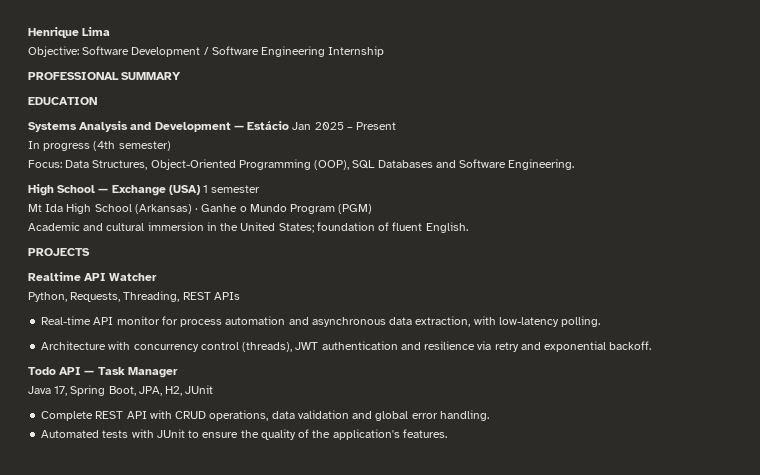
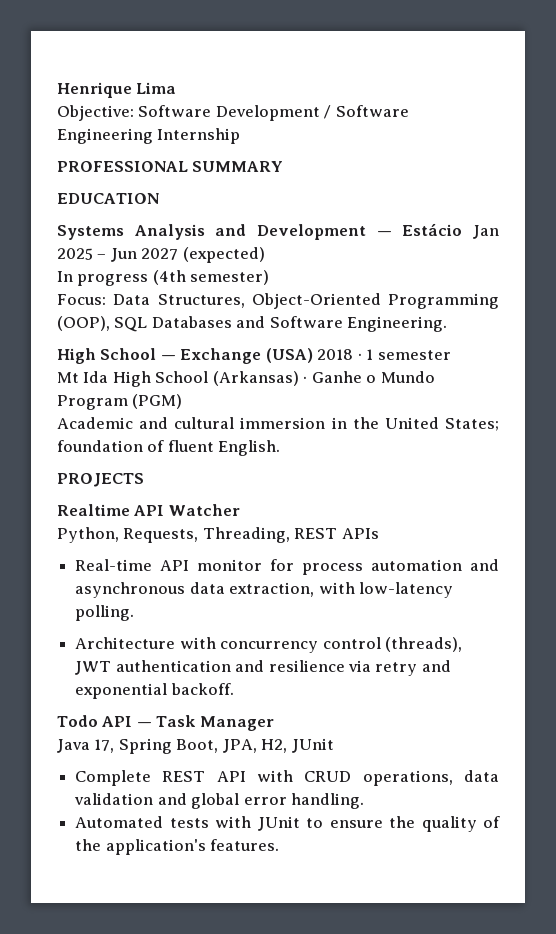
- Systems Analysis and Development — Estácio Jan 2025 – Present
+ Systems Analysis and Development — Estácio Jan 2025 – Jun 2027 (expected)
- High School — Exchange (USA) 1 semester
+ High School — Exchange (USA) 2018 · 1 semester

